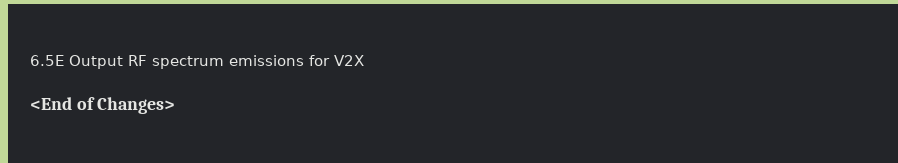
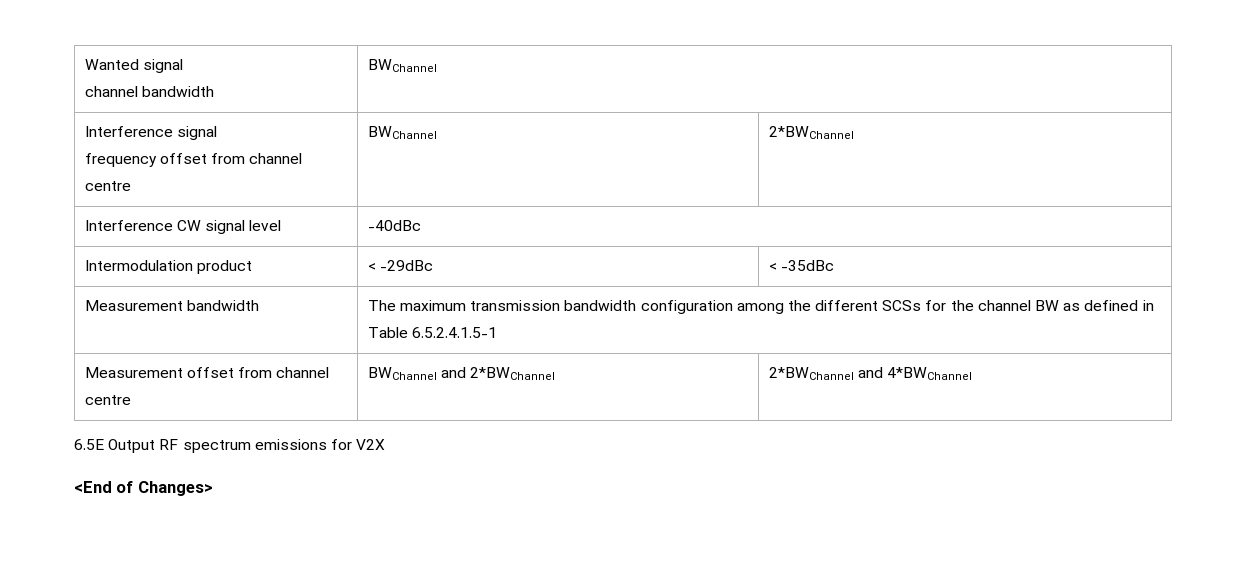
+ Wanted signal
+ channel bandwidth | BWChannel
+ Interference signal
+ frequency offset from channel centre | BWChannel | 2*BWChannel
+ Interference CW signal level | -40dBc
+ Intermodulation product | < -29dBc | < -35dBc
+ Measurement bandwidth | The maximum transmission bandwidth configuration among the different SCSs for the channel BW as defined in Table 6.5.2.4.1.5-1
+ Measurement offset from channel centre | BWChannel and 2*BWChannel | 2*BWChannel and 4*BWChannel

